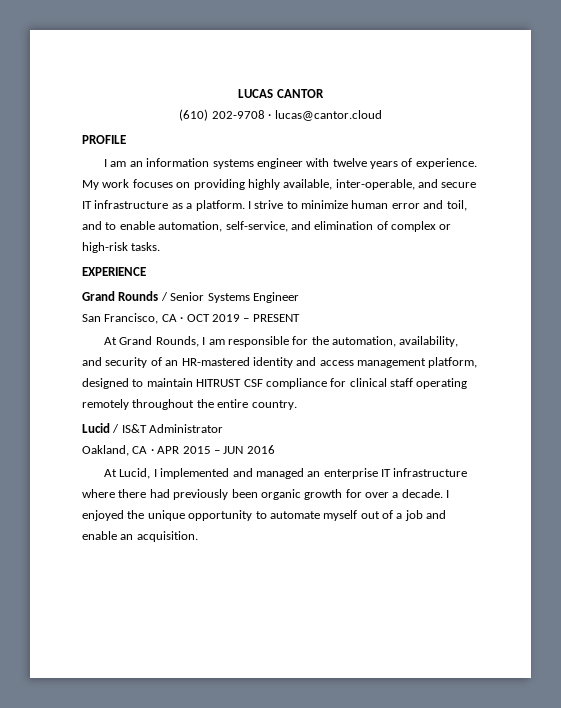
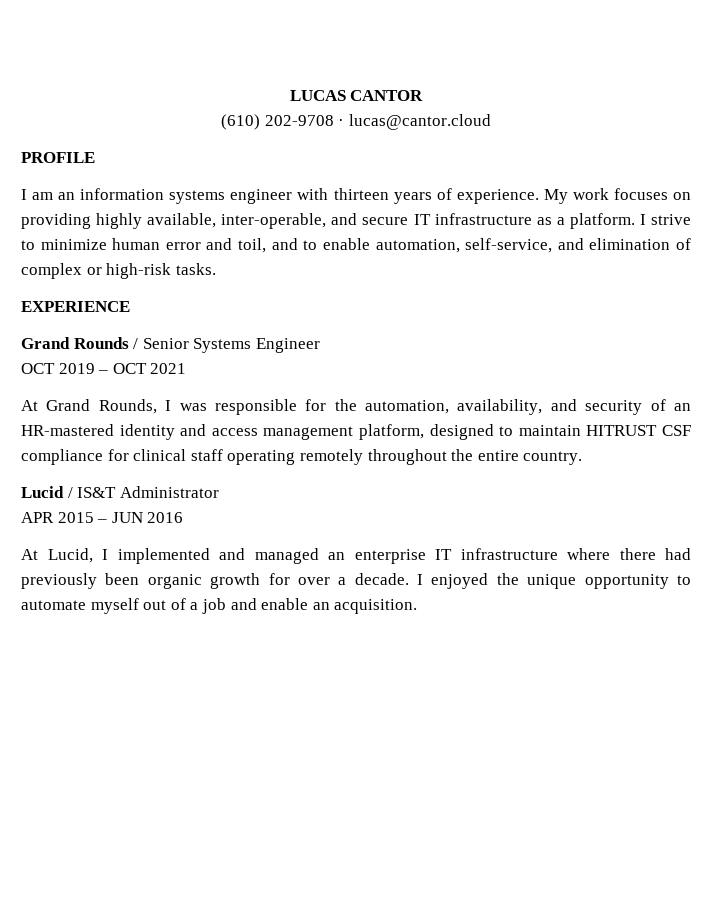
- I am an information systems engineer with twelve years of experience.
+ I am an information systems engineer with thirteen years of experience.
- San Francisco, CA · OCT 2019 – PRESENT
+ OCT 2019 – OCT 2021
- At Grand Rounds, I am responsible for the automation, availability, and security of an HR-mastered identity and access management platform, designed to maintain HITRUST CSF compliance for clinical staff operating remotely throughout the entire country.
+ At Grand Rounds, I was responsible for the automation, availability, and security of an HR-mastered identity and access management platform, designed to maintain HITRUST CSF compliance for clinical staff operating remotely throughout the entire country.
- Oakland, CA · APR 2015 – JUN 2016
+ APR 2015 – JUN 2016

